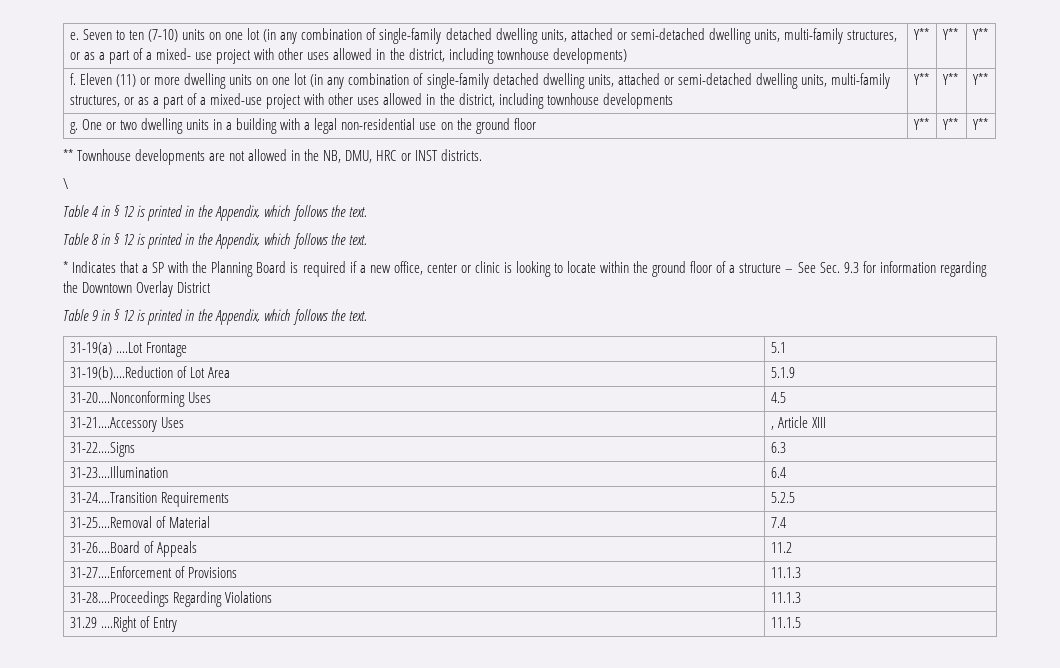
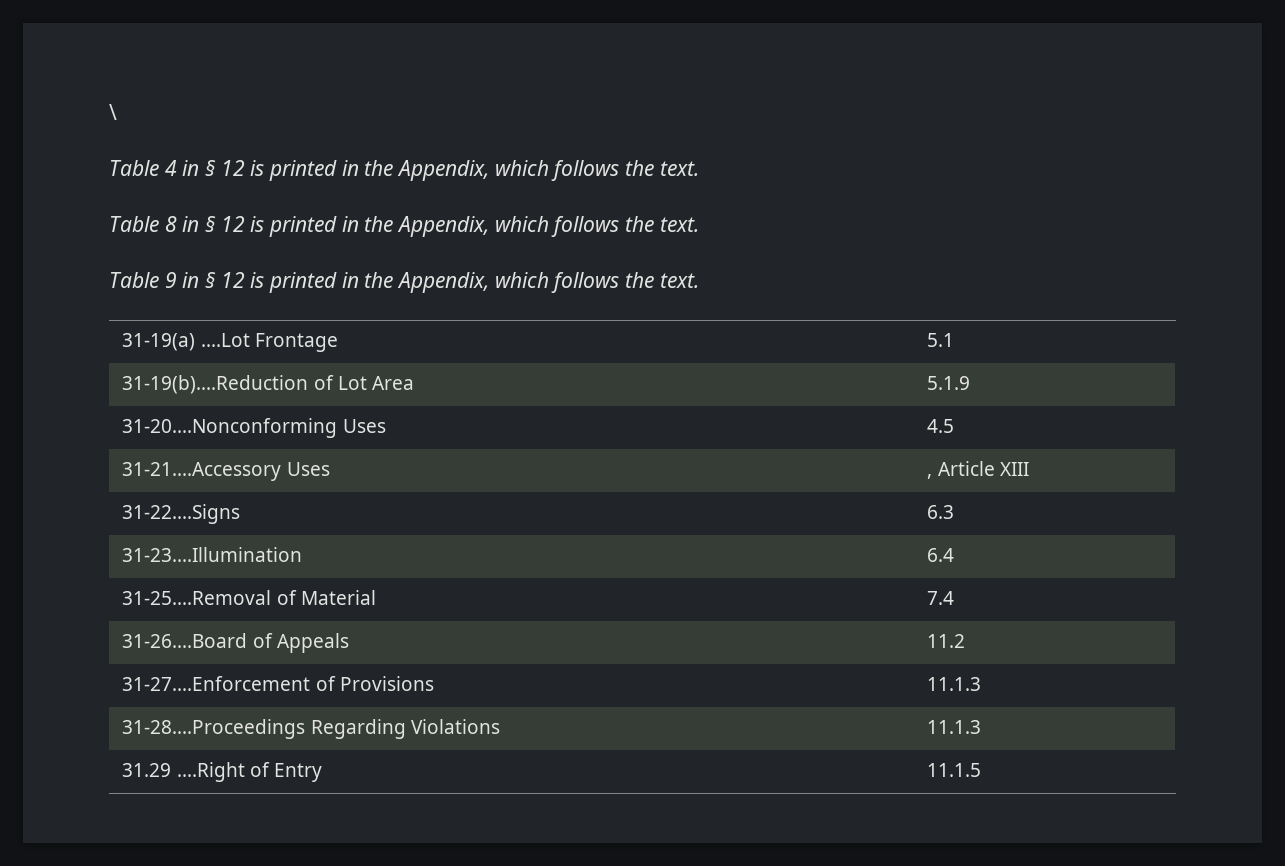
- e. Seven to ten (7-10) units on one lot (in any combination of single-family detached dwelling units, attached or semi-detached dwelling units, multi-family structures, or as a part of a mixed- use project with other uses allowed in the district, including townhouse developments) | Y** | Y** | Y**
- f. Eleven (11) or more dwelling units on one lot (in any combination of single-family detached dwelling units, attached or semi-detached dwelling units, multi-family structures, or as a part of a mixed-use project with other uses allowed in the district, including townhouse developments | Y** | Y** | Y**
- g. One or two dwelling units in a building with a legal non-residential use on the ground floor | Y** | Y** | Y**
- ** Townhouse developments are not allowed in the NB, DMU, HRC or INST districts.
- * Indicates that a SP with the Planning Board is required if a new office, center or clinic is looking to locate within the ground floor of a structure – See Sec. 9.3 for information regarding the Downtown Overlay District
- 31-24....Transition Requirements | 5.2.5

